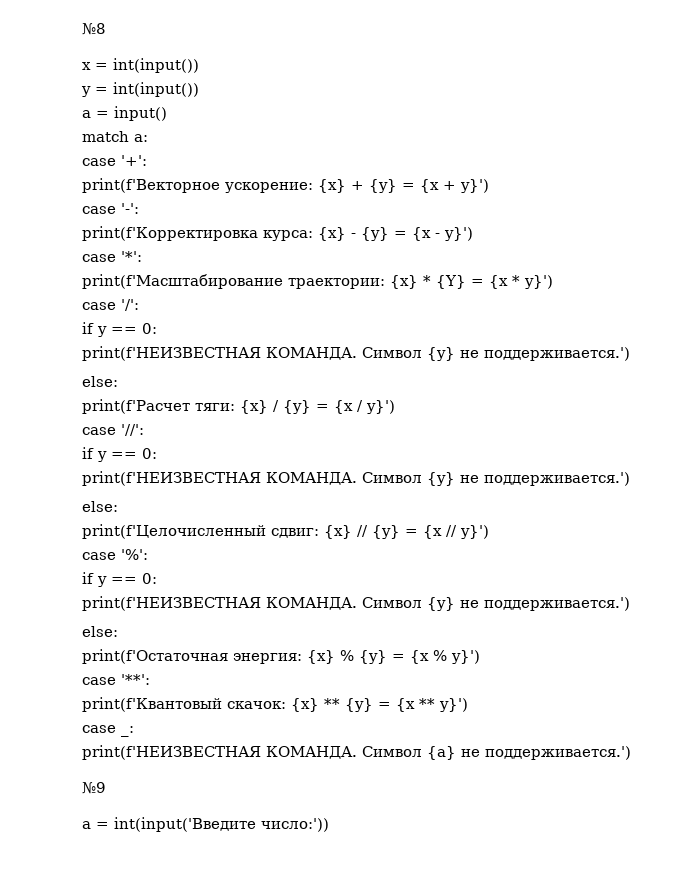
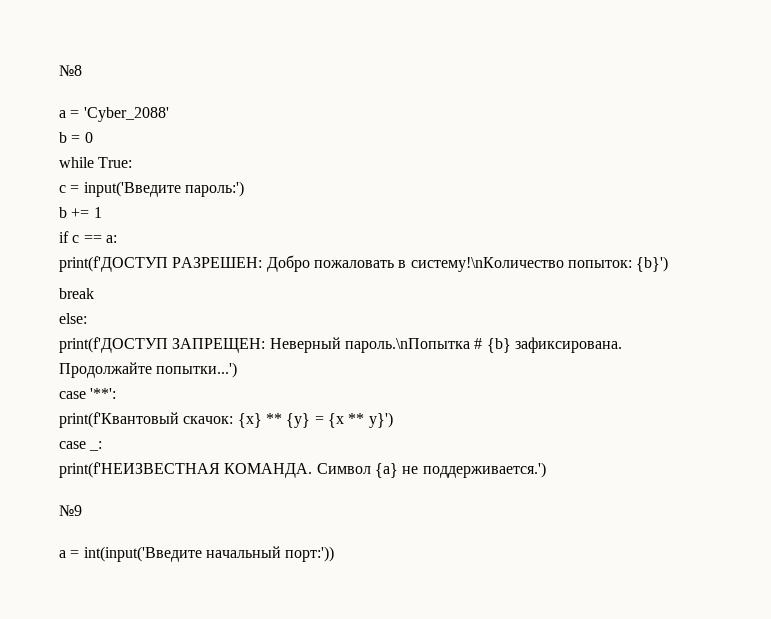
- x = int(input())
- y = int(input())
- a = input()
- match a:
- case '+':
- print(f'Векторное ускорение: {x} + {y} = {x + y}')
- case '-':
- print(f'Корректировка курса: {x} - {y} = {x - y}')
- case '*':
- print(f'Масштабирование траектории: {x} * {Y} = {x * y}')
- case '/':
- if y == 0:
- print(f'НЕИЗВЕСТНАЯ КОМАНДА. Символ {y} не поддерживается.')
+ a = 'Cyber_2088'
+ b = 0
+ while True:
+ c = input('Введите пароль:')
+ b += 1
+ if c == a:
+ print(f'ДОСТУП РАЗРЕШЕН: Добро пожаловать в систему!\nКоличество попыток: {b}')
+ break
  else:
- print(f'Расчет тяги: {x} / {y} = {x / y}')
- case '//':
- if y == 0:
- print(f'НЕИЗВЕСТНАЯ КОМАНДА. Символ {y} не поддерживается.')
- else:
- print(f'Целочисленный сдвиг: {x} // {y} = {x // y}')
- case '%':
- if y == 0:
- print(f'НЕИЗВЕСТНАЯ КОМАНДА. Символ {y} не поддерживается.')
- else:
- print(f'Остаточная энергия: {x} % {y} = {x % y}')
+ print(f'ДОСТУП ЗАПРЕЩЕН: Неверный пароль.\nПопытка # {b} зафиксирована. Продолжайте попытки...')
- a = int(input('Введите число:'))
+ a = int(input('Введите начальный порт:'))

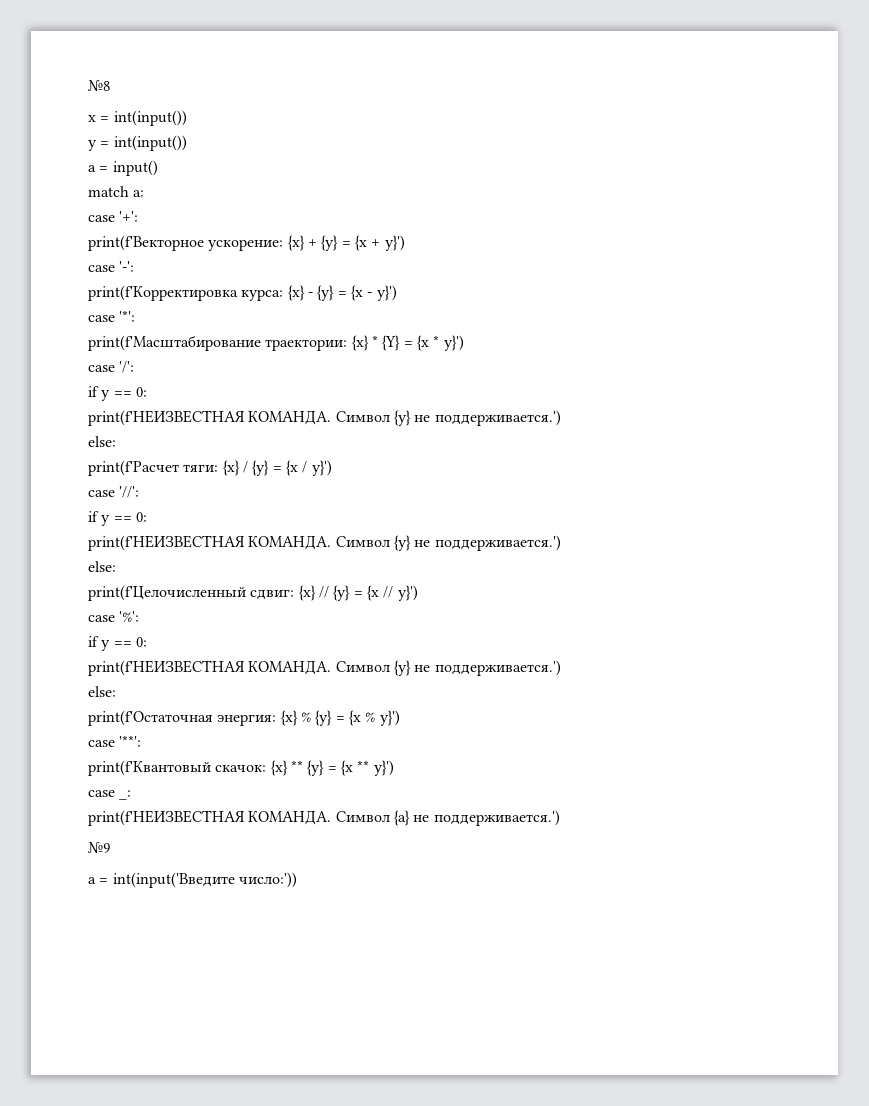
- a = 'Cyber_2088'
- b = 0
- while True:
- c = input('Введите пароль:')
- b += 1
- if c == a:
- print(f'ДОСТУП РАЗРЕШЕН: Добро пожаловать в систему!\nКоличество попыток: {b}')
- break
+ x = int(input())
+ y = int(input())
+ a = input()
+ match a:
+ case '+':
+ print(f'Векторное ускорение: {x} + {y} = {x + y}')
+ case '-':
+ print(f'Корректировка курса: {x} - {y} = {x - y}')
+ case '*':
+ print(f'Масштабирование траектории: {x} * {Y} = {x * y}')
+ case '/':
+ if y == 0:
+ print(f'НЕИЗВЕСТНАЯ КОМАНДА. Символ {y} не поддерживается.')
  else:
- print(f'ДОСТУП ЗАПРЕЩЕН: Неверный пароль.\nПопытка # {b} зафиксирована. Продолжайте попытки...')
+ print(f'Расчет тяги: {x} / {y} = {x / y}')
+ case '//':
+ if y == 0:
+ print(f'НЕИЗВЕСТНАЯ КОМАНДА. Символ {y} не поддерживается.')
+ else:
+ print(f'Целочисленный сдвиг: {x} // {y} = {x // y}')
+ case '%':
+ if y == 0:
+ print(f'НЕИЗВЕСТНАЯ КОМАНДА. Символ {y} не поддерживается.')
+ else:
+ print(f'Остаточная энергия: {x} % {y} = {x % y}')
- a = int(input('Введите начальный порт:'))
+ a = int(input('Введите число:'))

